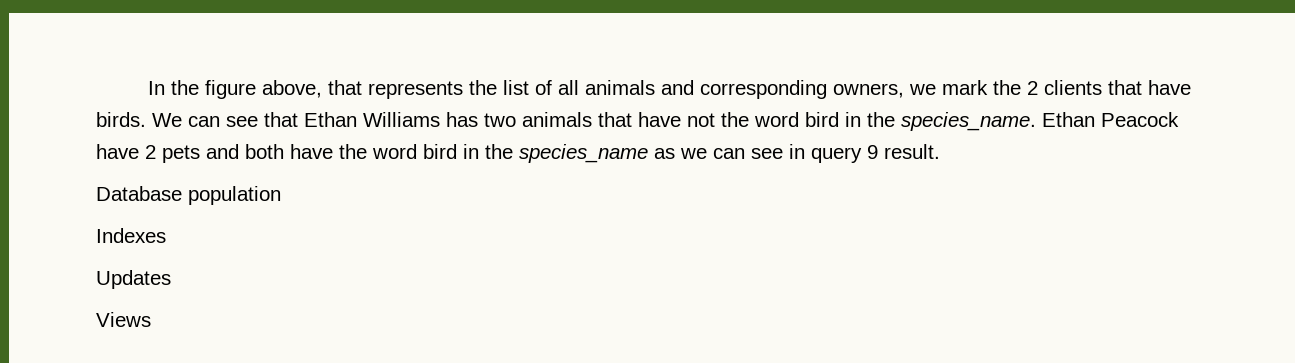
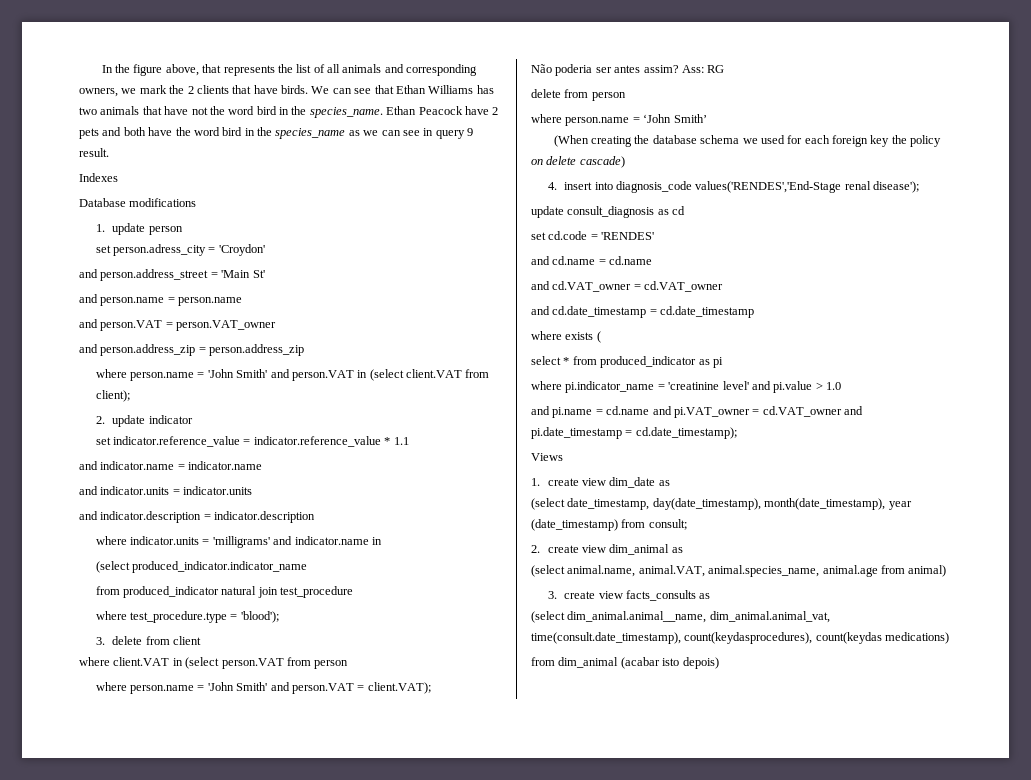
- Database population
- Updates
+ Database modifications
+ 1. update person
+ set person.adress_city = 'Croydon'
+ and person.address_street = 'Main St'
+ and person.name = person.name
+ and person.VAT = person.VAT_owner
+ and person.address_zip = person.address_zip
+ where person.name = 'John Smith' and person.VAT in (select client.VAT from client);
+ 2. update indicator
+ set indicator.reference_value = indicator.reference_value * 1.1
+ and indicator.name = indicator.name
+ and indicator.units = indicator.units
+ and indicator.description = indicator.description
+ where indicator.units = 'milligrams' and indicator.name in
+ (select produced_indicator.indicator_name
+ from produced_indicator natural join test_procedure
+ where test_procedure.type = 'blood');
+ 3. delete from client
+ where client.VAT in (select person.VAT from person
+ where person.name = 'John Smith' and person.VAT = client.VAT);
+ Não poderia ser antes assim? Ass: RG
+ delete from person
+ where person.name = ‘John Smith’
+ (When creating the database schema we used for each foreign key the policy on delete cascade)
+ 4. insert into diagnosis_code values('RENDES','End-Stage renal disease');
+ update consult_diagnosis as cd
+ set cd.code = 'RENDES'
+ and cd.name = cd.name
+ and cd.VAT_owner = cd.VAT_owner
+ and cd.date_timestamp = cd.date_timestamp
+ where exists (
+ select * from produced_indicator as pi
+ where pi.indicator_name = 'creatinine level' and pi.value > 1.0
+ and pi.name = cd.name and pi.VAT_owner = cd.VAT_owner and pi.date_timestamp = cd.date_timestamp);
  Views
+ 1. create view dim_date as
+ (select date_timestamp, day(date_timestamp), month(date_timestamp), year (date_timestamp) from consult;
+ 2. create view dim_animal as
+ (select animal.name, animal.VAT, animal.species_name, animal.age from animal)
+ 3. create view facts_consults as
+ (select dim_animal.animal__name, dim_animal.animal_vat, time(consult.date_timestamp), count(keydasprocedures), count(keydas medications)
+ from dim_animal (acabar isto depois)

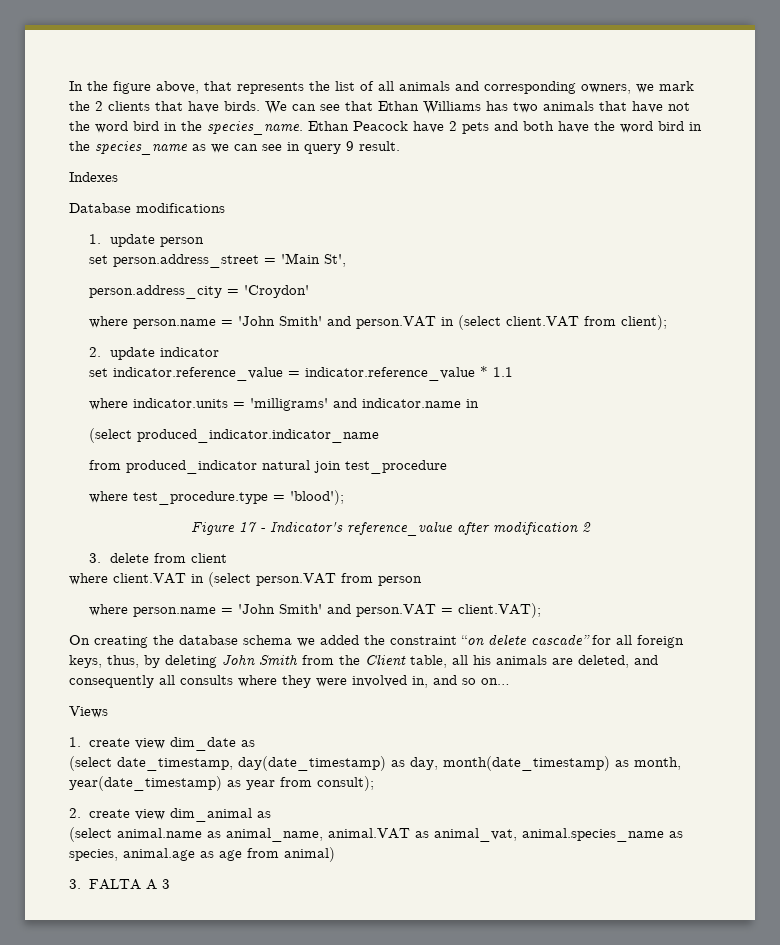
- set person.adress_city = 'Croydon'
- and person.address_street = 'Main St'
- and person.name = person.name
- and person.VAT = person.VAT_owner
- and person.address_zip = person.address_zip
+ set person.address_street = 'Main St',
+ person.address_city = 'Croydon'
- and indicator.name = indicator.name
- and indicator.units = indicator.units
- and indicator.description = indicator.description
+ Figure 17 - Indicator's reference_value after modification 2
- Não poderia ser antes assim? Ass: RG
- delete from person
- where person.name = ‘John Smith’
- (When creating the database schema we used for each foreign key the policy on delete cascade)
- 4. insert into diagnosis_code values('RENDES','End-Stage renal disease');
- update consult_diagnosis as cd
- set cd.code = 'RENDES'
- and cd.name = cd.name
- and cd.VAT_owner = cd.VAT_owner
- and cd.date_timestamp = cd.date_timestamp
- where exists (
- select * from produced_indicator as pi
- where pi.indicator_name = 'creatinine level' and pi.value > 1.0
- and pi.name = cd.name and pi.VAT_owner = cd.VAT_owner and pi.date_timestamp = cd.date_timestamp);
+ On creating the database schema we added the constraint “on delete cascade” for all foreign keys, thus, by deleting John Smith from the Client table, all his animals are deleted, and consequently all consults where they were involved in, and so on…
- (select date_timestamp, day(date_timestamp), month(date_timestamp), year (date_timestamp) from consult;
+ (select date_timestamp, day(date_timestamp) as day, month(date_timestamp) as month, year(date_timestamp) as year from consult);
- (select animal.name, animal.VAT, animal.species_name, animal.age from animal)
- 3. create view facts_consults as
- (select dim_animal.animal__name, dim_animal.animal_vat, time(consult.date_timestamp), count(keydasprocedures), count(keydas medications)
- from dim_animal (acabar isto depois)
+ (select animal.name as animal_name, animal.VAT as animal_vat, animal.species_name as species, animal.age as age from animal)
+ 3. FALTA A 3

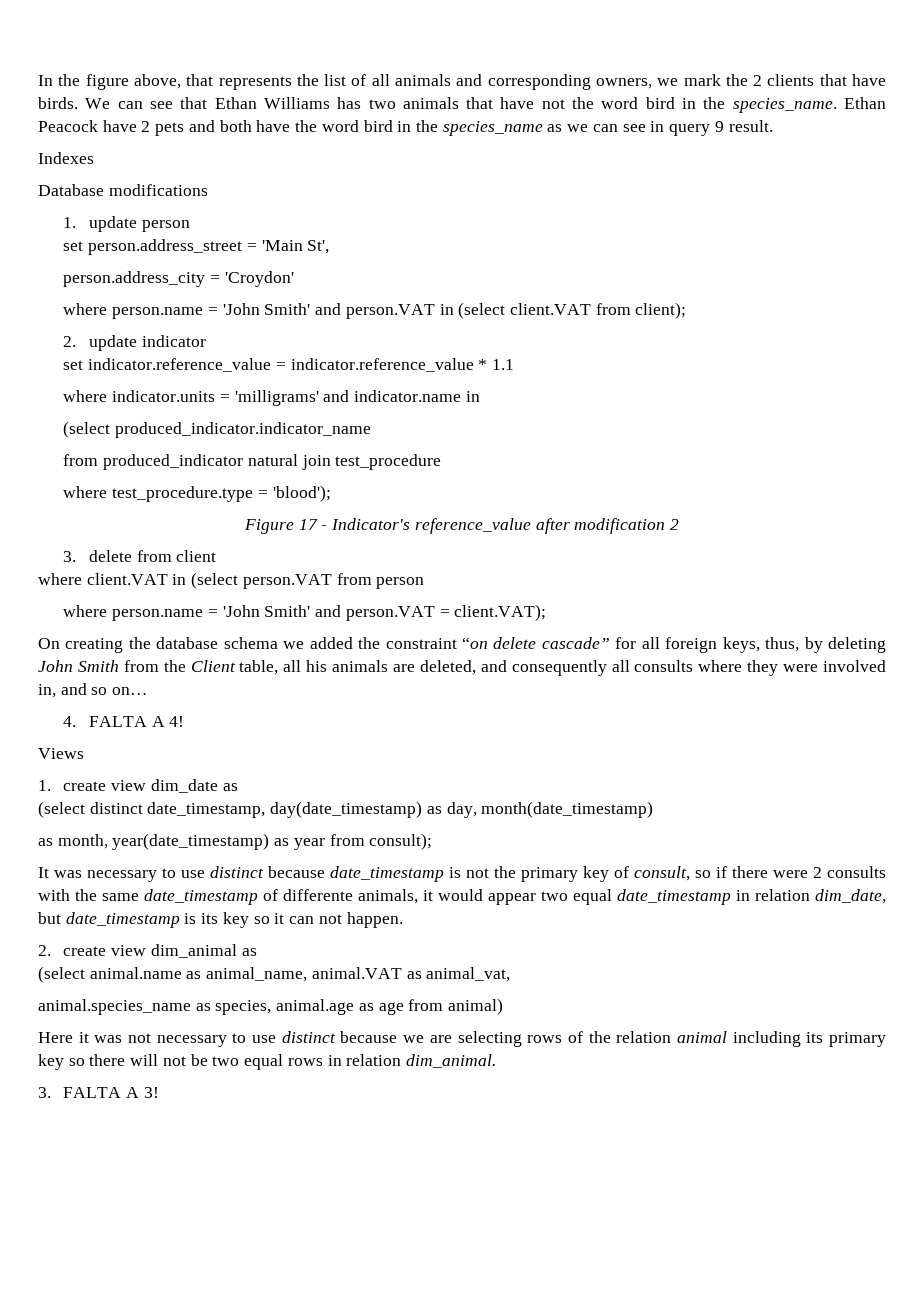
+ 4. FALTA A 4!
- (select date_timestamp, day(date_timestamp) as day, month(date_timestamp) as month, year(date_timestamp) as year from consult);
+ (select distinct date_timestamp, day(date_timestamp) as day, month(date_timestamp)
+ as month, year(date_timestamp) as year from consult);
+ It was necessary to use distinct because date_timestamp is not the primary key of consult, so if there were 2 consults with the same date_timestamp of differente animals, it would appear two equal date_timestamp in relation dim_date, but date_timestamp is its key so it can not happen.
- (select animal.name as animal_name, animal.VAT as animal_vat, animal.species_name as species, animal.age as age from animal)
+ (select animal.name as animal_name, animal.VAT as animal_vat,
+ animal.species_name as species, animal.age as age from animal)
+ Here it was not necessary to use distinct because we are selecting rows of the relation animal including its primary key so there will not be two equal rows in relation dim_animal.
- 3. FALTA A 3
+ 3. FALTA A 3!

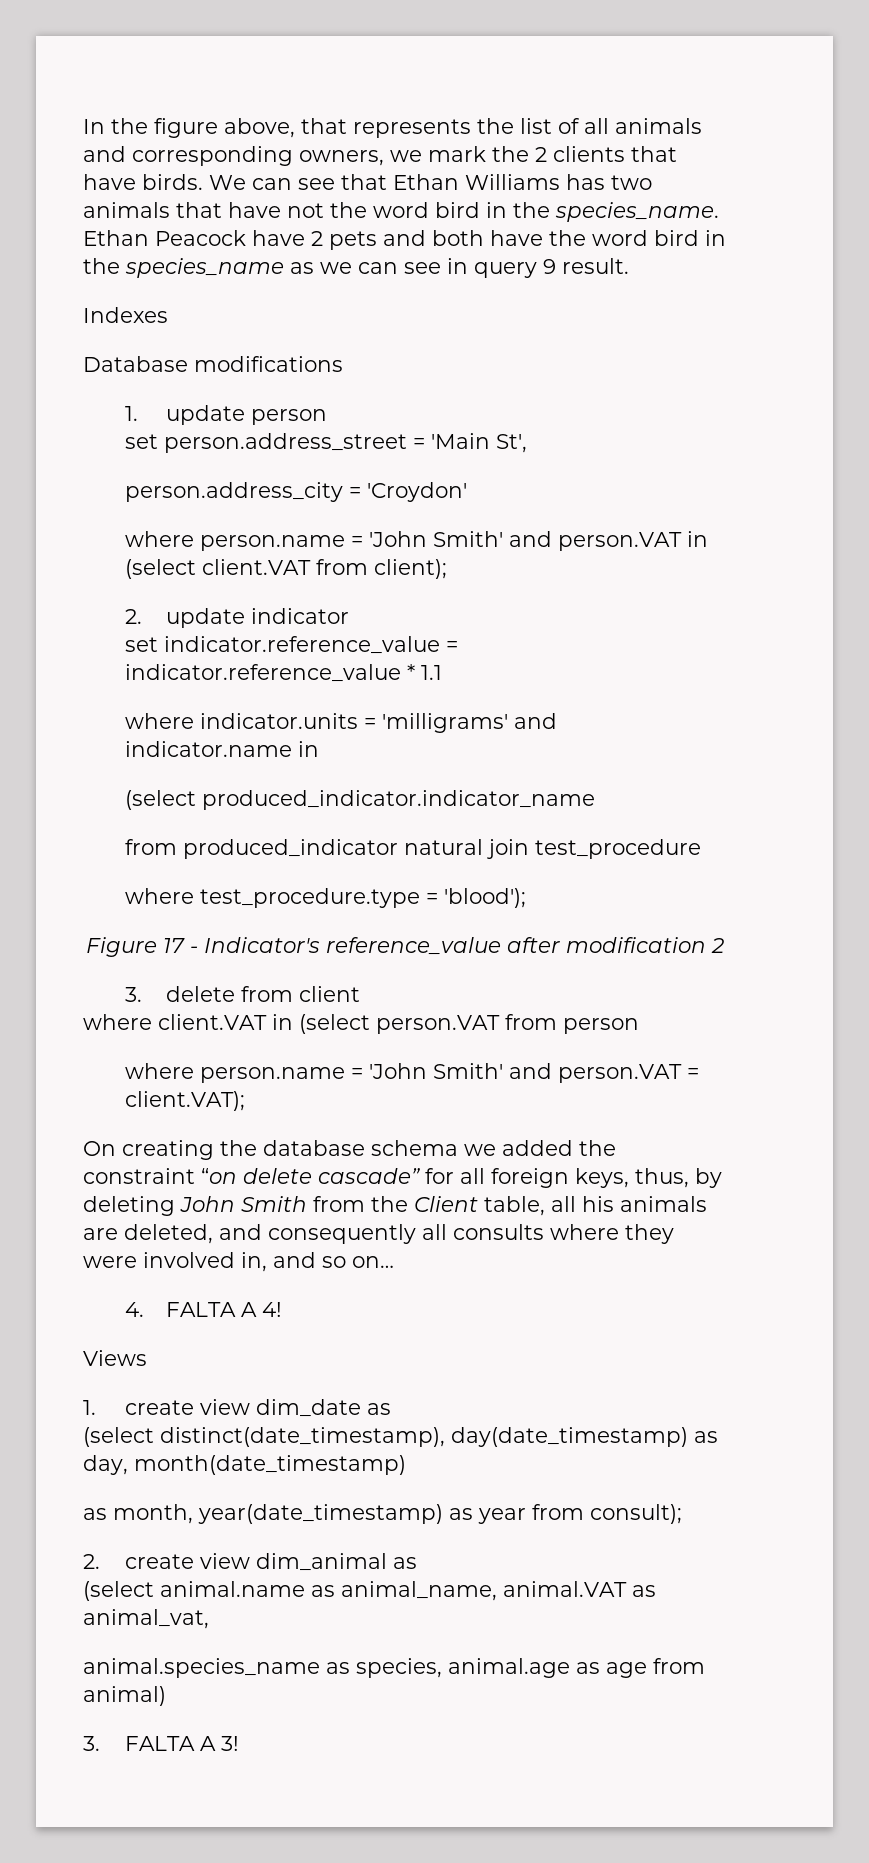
- (select distinct date_timestamp, day(date_timestamp) as day, month(date_timestamp)
+ (select distinct(date_timestamp), day(date_timestamp) as day, month(date_timestamp)
- It was necessary to use distinct because date_timestamp is not the primary key of consult, so if there were 2 consults with the same date_timestamp of differente animals, it would appear two equal date_timestamp in relation dim_date, but date_timestamp is its key so it can not happen.
- Here it was not necessary to use distinct because we are selecting rows of the relation animal including its primary key so there will not be two equal rows in relation dim_animal.

